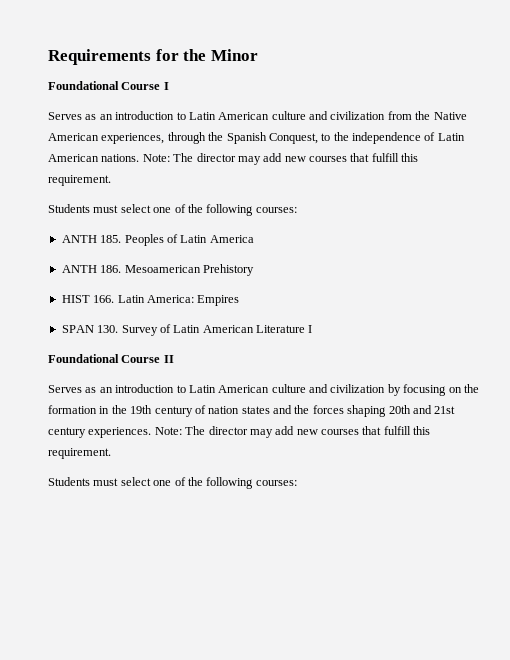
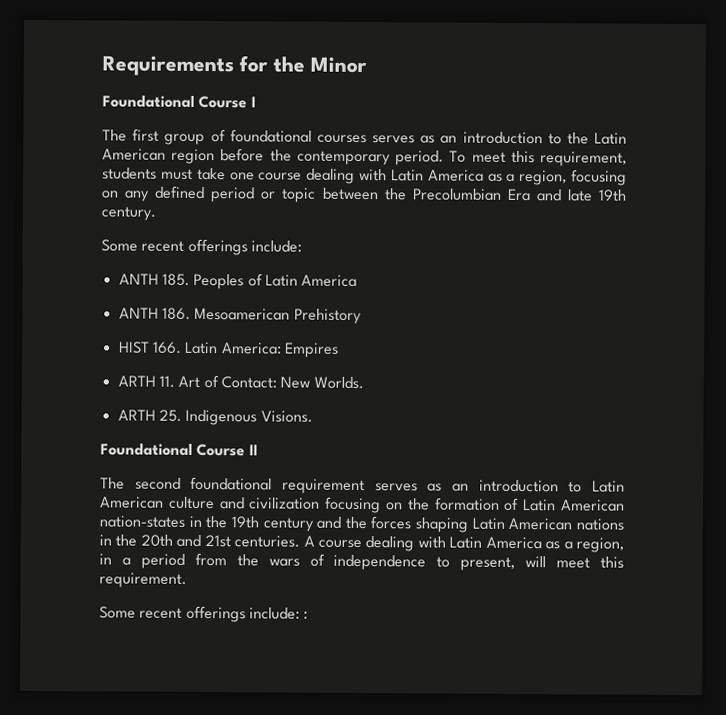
- Serves as an introduction to Latin American culture and civilization from the Native American experiences, through the Spanish Conquest, to the independence of Latin American nations. Note: The director may add new courses that fulfill this requirement.
- Students must select one of the following courses:
+ The first group of foundational courses serves as an introduction to the Latin American region before the contemporary period. To meet this requirement, students must take one course dealing with Latin America as a region, focusing on any defined period or topic between the Precolumbian Era and late 19th century.
+ Some recent offerings include:
- SPAN 130. Survey of Latin American Literature I
+ ARTH 11. Art of Contact: New Worlds.
+ ARTH 25. Indigenous Visions.
  Foundational Course II
- Serves as an introduction to Latin American culture and civilization by focusing on the formation in the 19th century of nation states and the forces shaping 20th and 21st century experiences. Note: The director may add new courses that fulfill this requirement.
- Students must select one of the following courses:
+ The second foundational requirement serves as an introduction to Latin American culture and civilization focusing on the formation of Latin American nation-states in the 19th century and the forces shaping Latin American nations in the 20th and 21st centuries. A course dealing with Latin America as a region, in a period from the wars of independence to present, will meet this requirement.
+ Some recent offerings include: :

